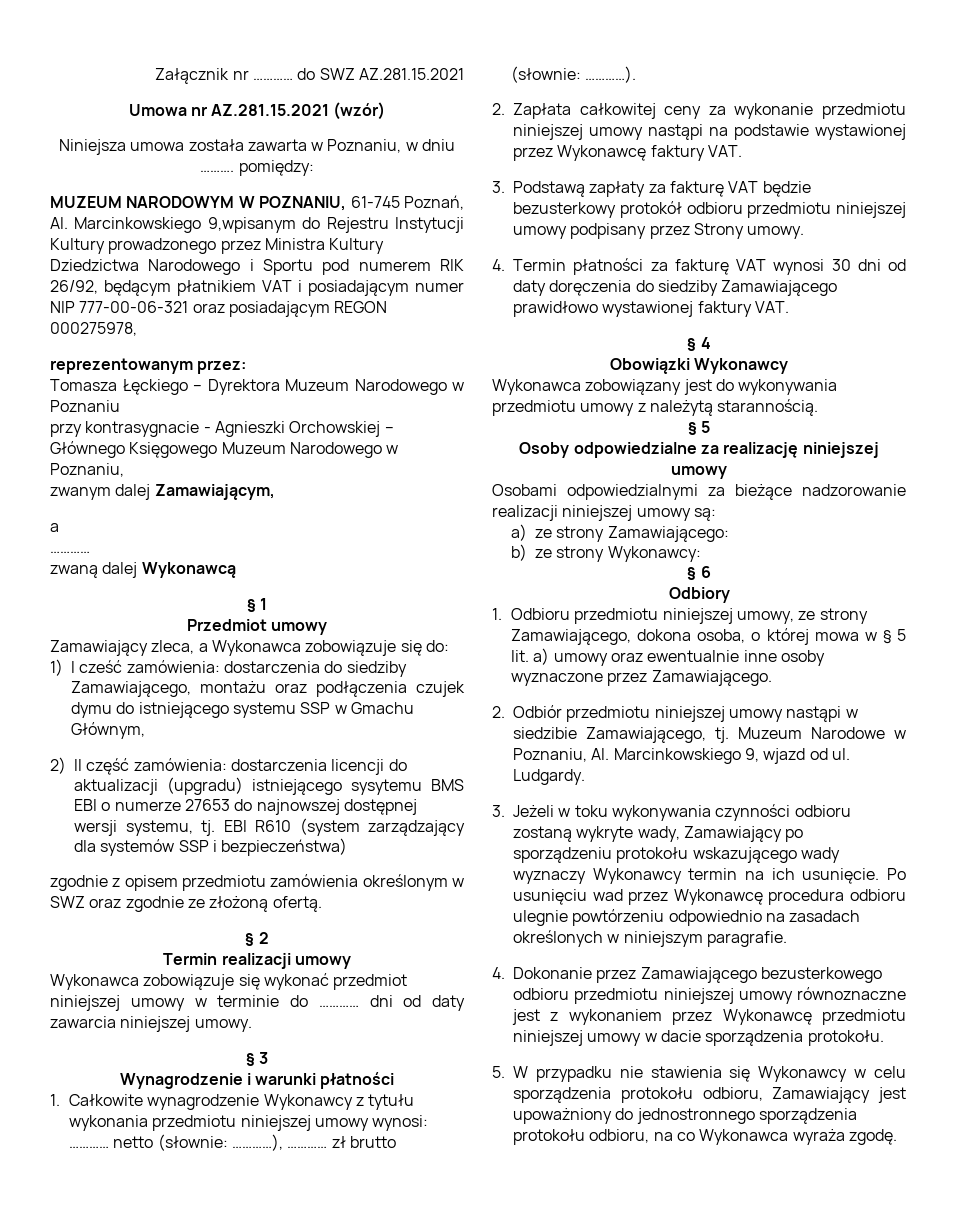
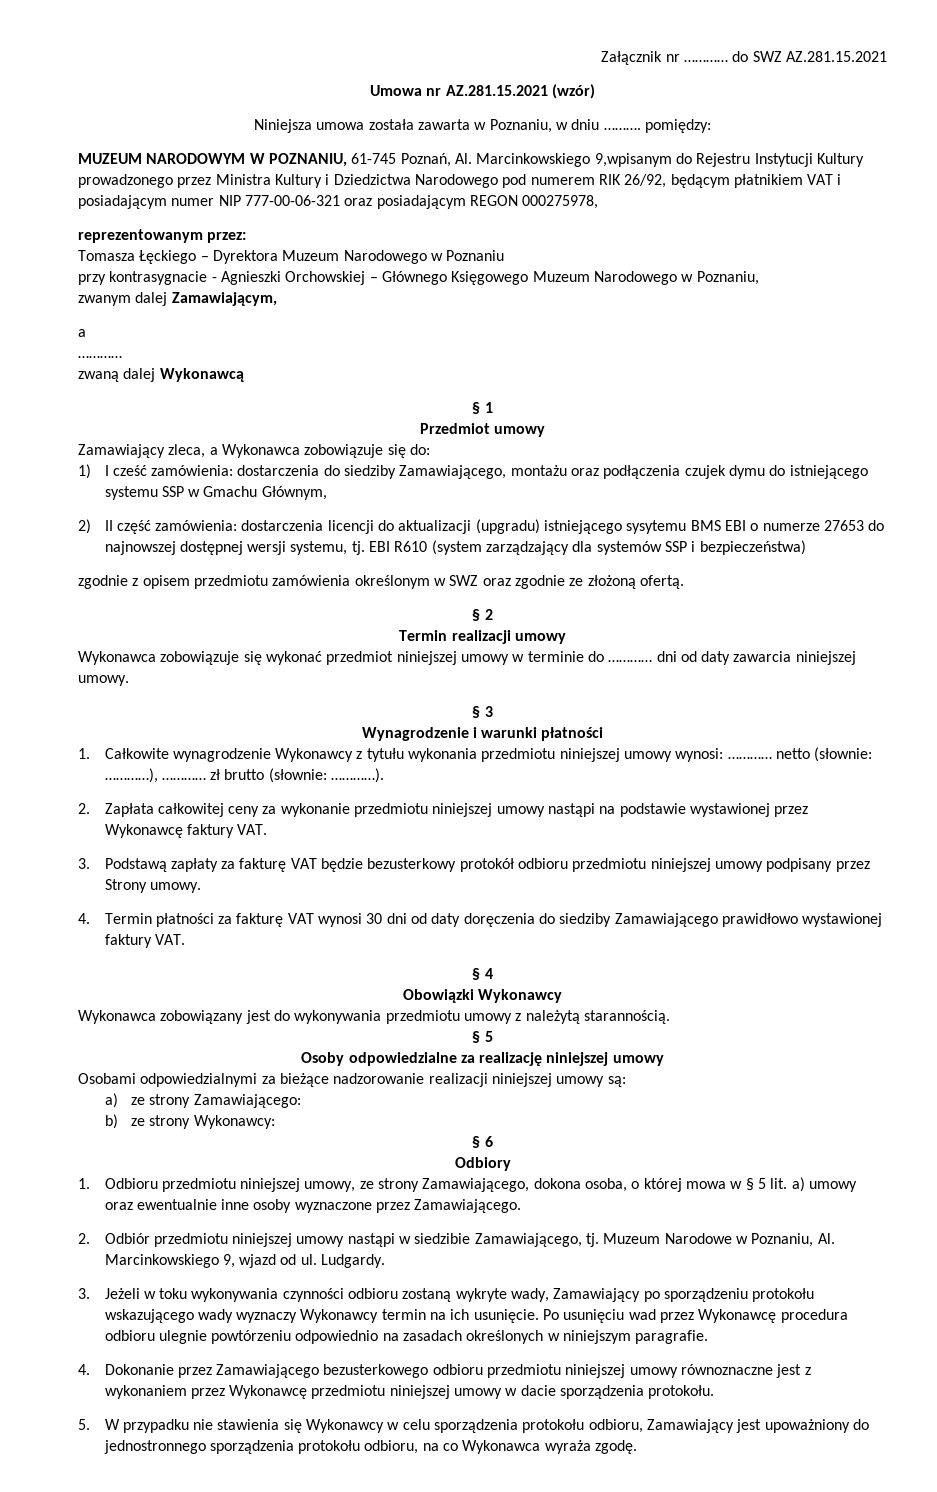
- MUZEUM NARODOWYM W POZNANIU, 61-745 Poznań, Al. Marcinkowskiego 9,wpisanym do Rejestru Instytucji Kultury prowadzonego przez Ministra Kultury Dziedzictwa Narodowego i Sportu pod numerem RIK 26/92, będącym płatnikiem VAT i posiadającym numer NIP 777-00-06-321 oraz posiadającym REGON 000275978,
+ MUZEUM NARODOWYM W POZNANIU, 61-745 Poznań, Al. Marcinkowskiego 9,wpisanym do Rejestru Instytucji Kultury prowadzonego przez Ministra Kultury i Dziedzictwa Narodowego pod numerem RIK 26/92, będącym płatnikiem VAT i posiadającym numer NIP 777-00-06-321 oraz posiadającym REGON 000275978,

